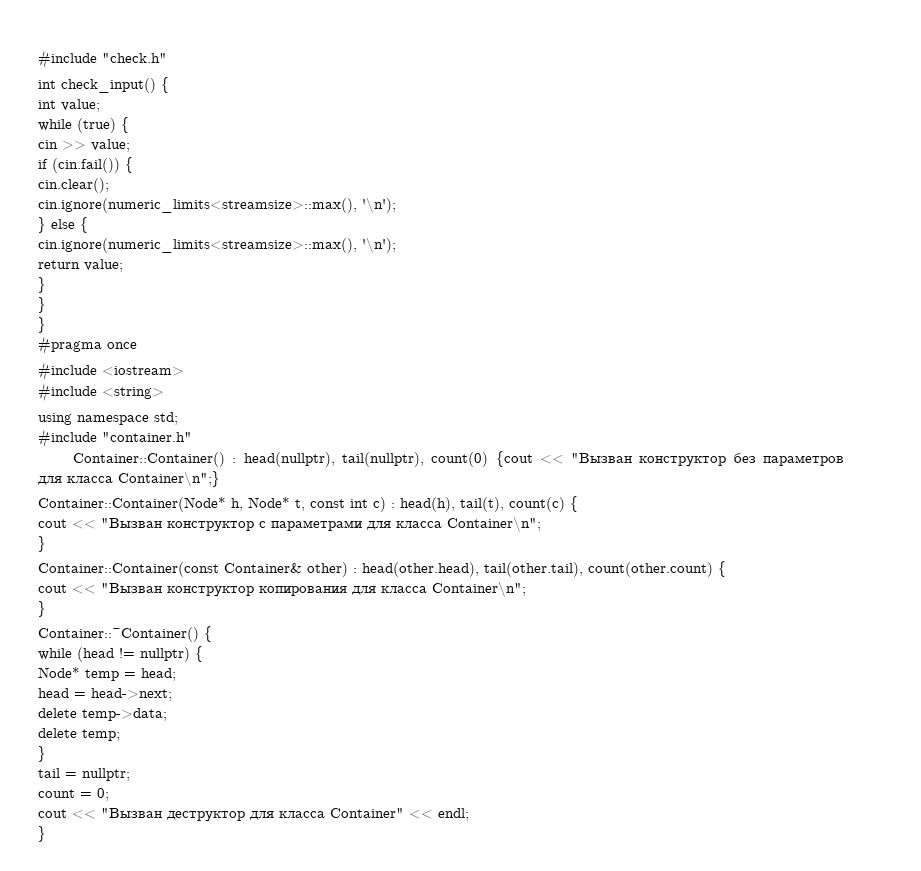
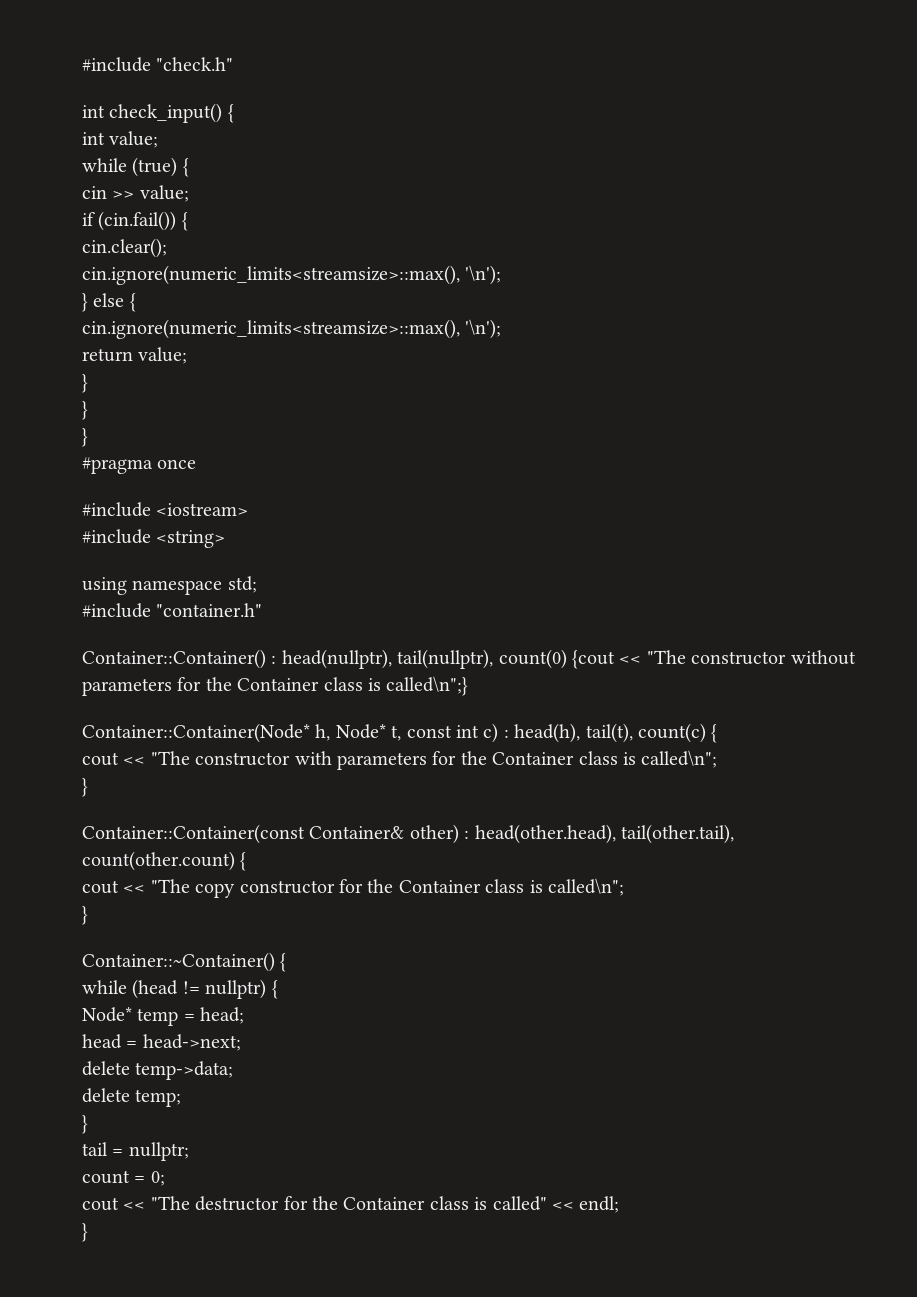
- Container::Container() : head(nullptr), tail(nullptr), count(0) {cout << "Вызван конструктор без параметров для класса Container\n";}
+ Container::Container() : head(nullptr), tail(nullptr), count(0) {cout << "The constructor without parameters for the Container class is called\n";}
- cout << "Вызван конструктор с параметрами для класса Container\n";
+ cout << "The constructor with parameters for the Container class is called\n";
- cout << "Вызван конструктор копирования для класса Container\n";
+ cout << "The copy constructor for the Container class is called\n";
- cout << "Вызван деструктор для класса Container" << endl;
+ cout << "The destructor for the Container class is called" << endl;

